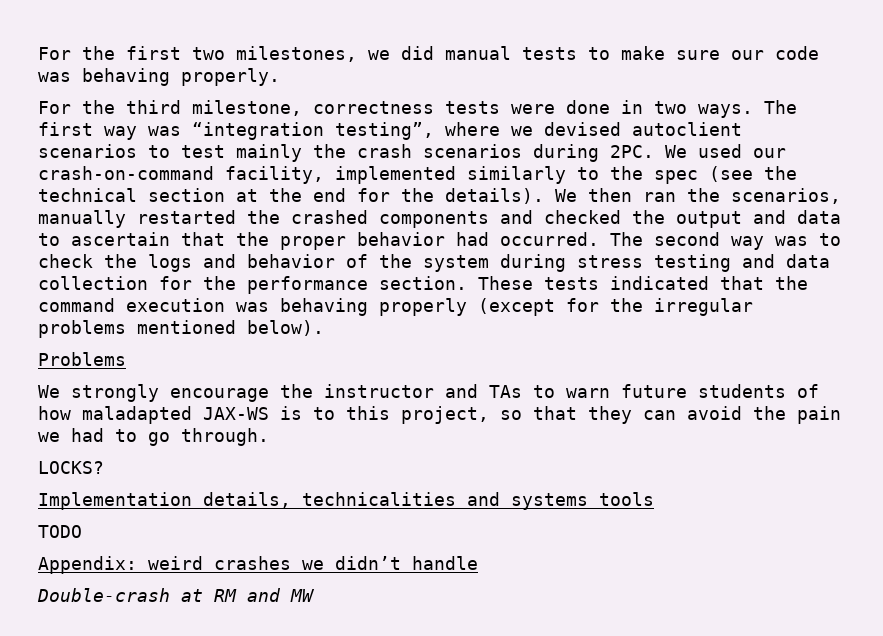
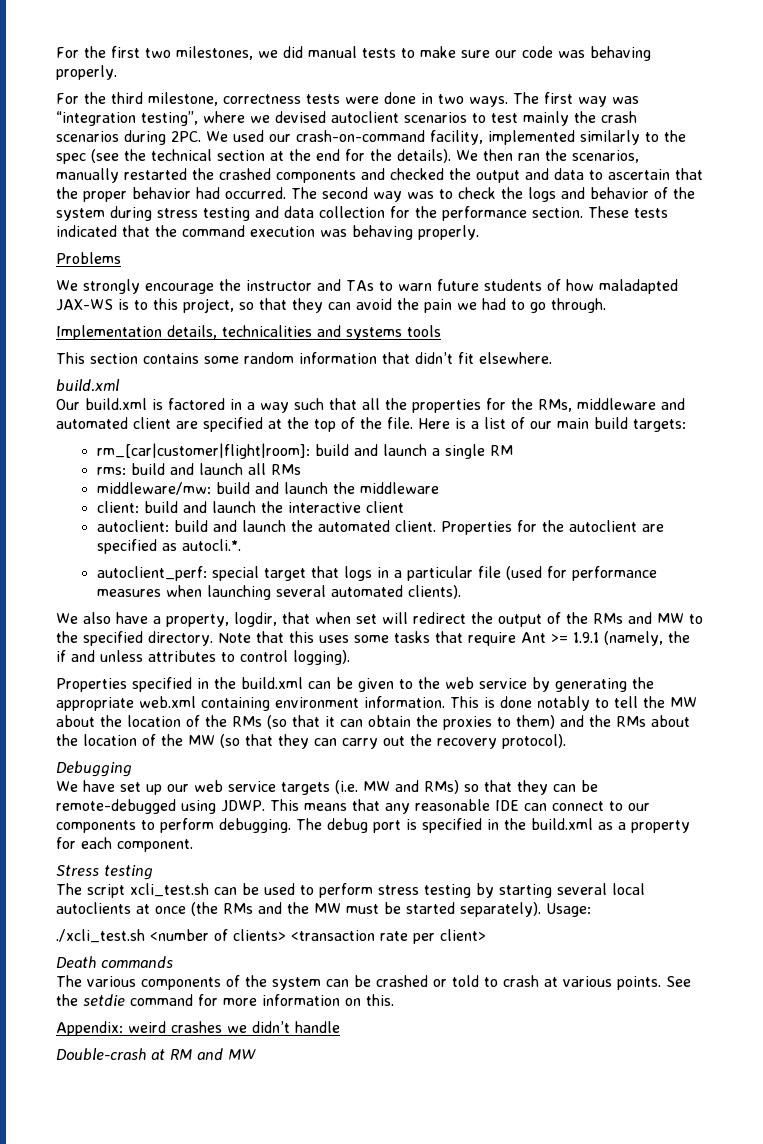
- These tests indicated that the command execution was behaving properly (except for the irregular problems mentioned below).
+ These tests indicated that the command execution was behaving properly.
- LOCKS?
- TODO
+ This section contains some random information that didn’t fit elsewhere.
+ build.xml
+ Our build.xml is factored in a way such that all the properties for the RMs, middleware and automated client are specified at the top of the file. Here is a list of our main build targets:
+ rm_[car|customer|flight|room]: build and launch a single RM
+ rms: build and launch all RMs
+ middleware/mw: build and launch the middleware
+ client: build and launch the interactive client
+ autoclient: build and launch the automated client. Properties for the autoclient are specified as autocli.*.
+ autoclient_perf: special target that logs in a particular file (used for performance measures when launching several automated clients).
+ We also have a property, logdir, that when set will redirect the output of the RMs and MW to the specified directory. Note that this uses some tasks that require Ant >= 1.9.1 (namely, the if and unless attributes to control logging).
+ Properties specified in the build.xml can be given to the web service by generating the appropriate web.xml containing environment information. This is done notably to tell the MW about the location of the RMs (so that it can obtain the proxies to them) and the RMs about the location of the MW (so that they can carry out the recovery protocol).
+ Debugging
+ We have set up our web service targets (i.e. MW and RMs) so that they can be remote-debugged using JDWP. This means that any reasonable IDE can connect to our components to perform debugging. The debug port is specified in the build.xml as a property for each component.
+ Stress testing
+ The script xcli_test.sh can be used to perform stress testing by starting several local autoclients at once (the RMs and the MW must be started separately). Usage:
+ ./xcli_test.sh <number of clients> <transaction rate per client>
+ Death commands
+ The various components of the system can be crashed or told to crash at various points. See the setdie command for more information on this.

